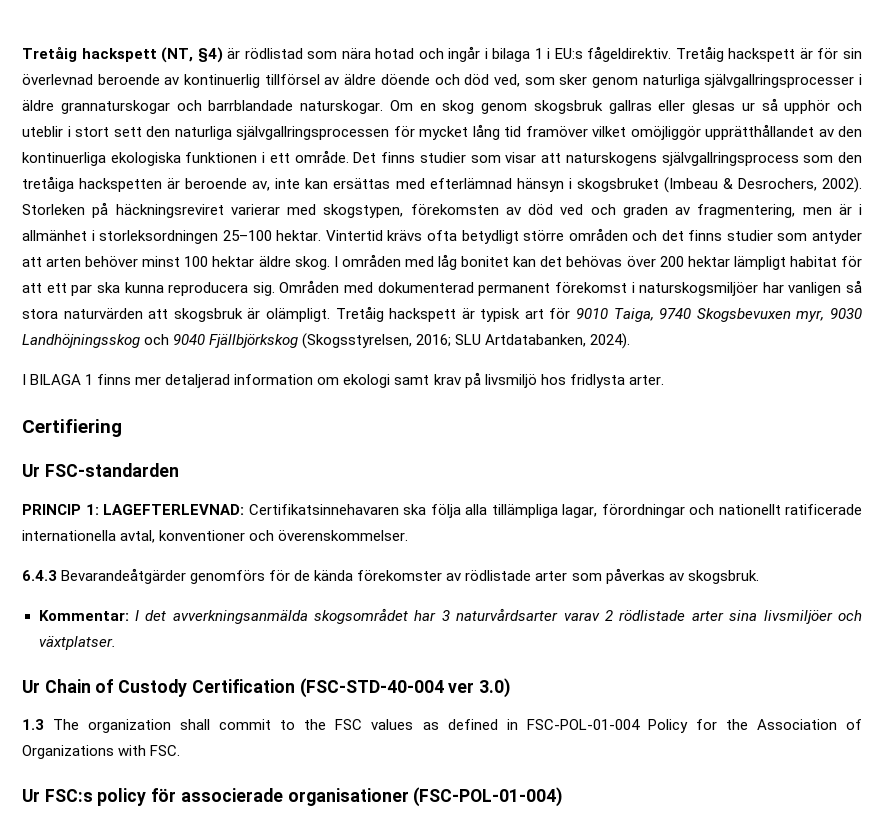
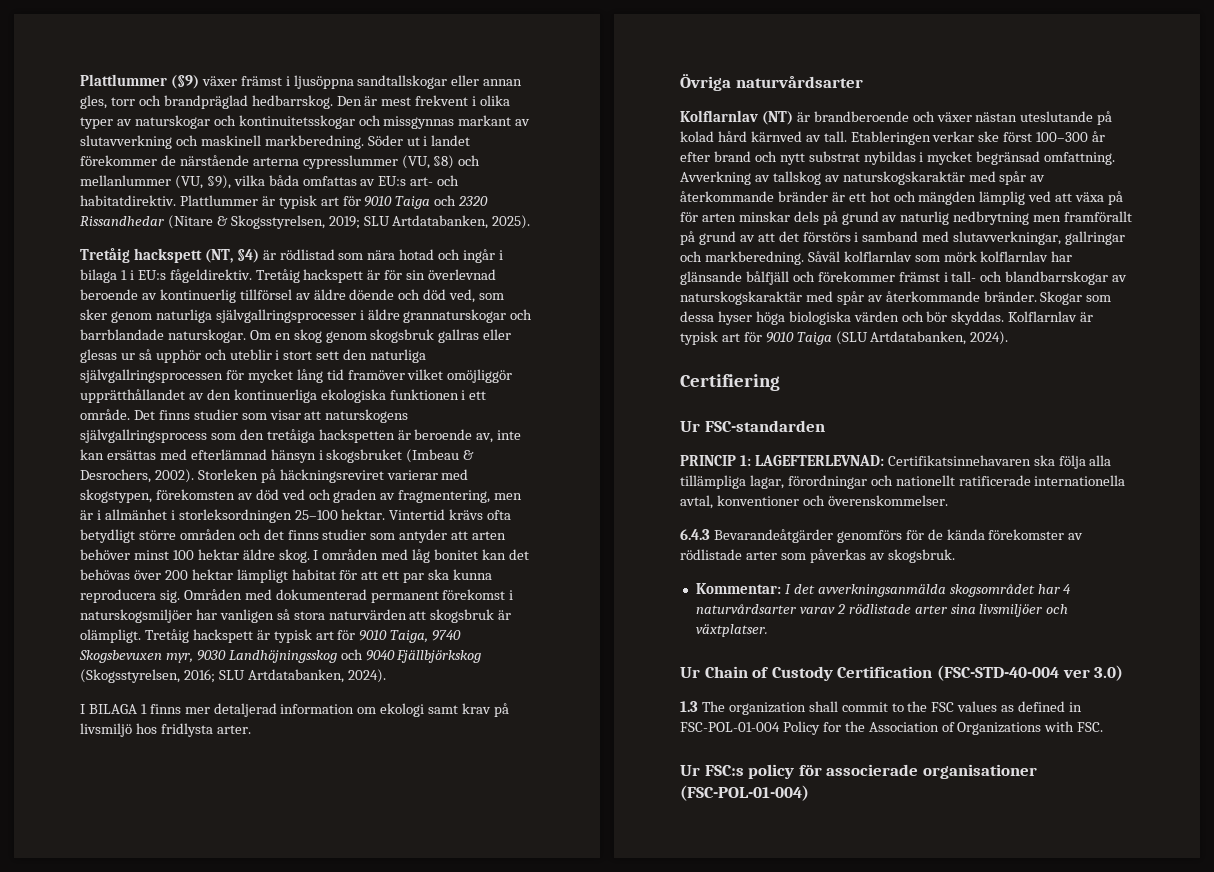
+ Plattlummer (§9) växer främst i ljusöppna sandtallskogar eller annan gles, torr och brandpräglad hedbarrskog. Den är mest frekvent i olika typer av naturskogar och kontinuitetsskogar och missgynnas markant av slutavverkning och maskinell markberedning. Söder ut i landet förekommer de närstående arterna cypresslummer (VU, §8) och mellanlummer (VU, §9), vilka båda omfattas av EU:s art- och habitatdirektiv. Plattlummer är typisk art för 9010 Taiga och 2320 Rissandhedar (Nitare & Skogsstyrelsen, 2019; SLU Artdatabanken, 2025).
+ Övriga naturvårdsarter
+ Kolflarnlav (NT) är brandberoende och växer nästan uteslutande på kolad hård kärnved av tall. Etableringen verkar ske först 100–300 år efter brand och nytt substrat nybildas i mycket begränsad omfattning. Avverkning av tallskog av naturskogskaraktär med spår av återkommande bränder är ett hot och mängden lämplig ved att växa på för arten minskar dels på grund av naturlig nedbrytning men framförallt på grund av att det förstörs i samband med slutavverkningar, gallringar och markberedning. Såväl kolflarnlav som mörk kolflarnlav har glänsande bålfjäll och förekommer främst i tall- och blandbarrskogar av naturskogskaraktär med spår av återkommande bränder. Skogar som dessa hyser höga biologiska värden och bör skyddas. Kolflarnlav är typisk art för 9010 Taiga (SLU Artdatabanken, 2024).
- Kommentar: I det avverkningsanmälda skogsområdet har 3 naturvårdsarter varav 2 rödlistade arter sina livsmiljöer och växtplatser.
+ Kommentar: I det avverkningsanmälda skogsområdet har 4 naturvårdsarter varav 2 rödlistade arter sina livsmiljöer och växtplatser.

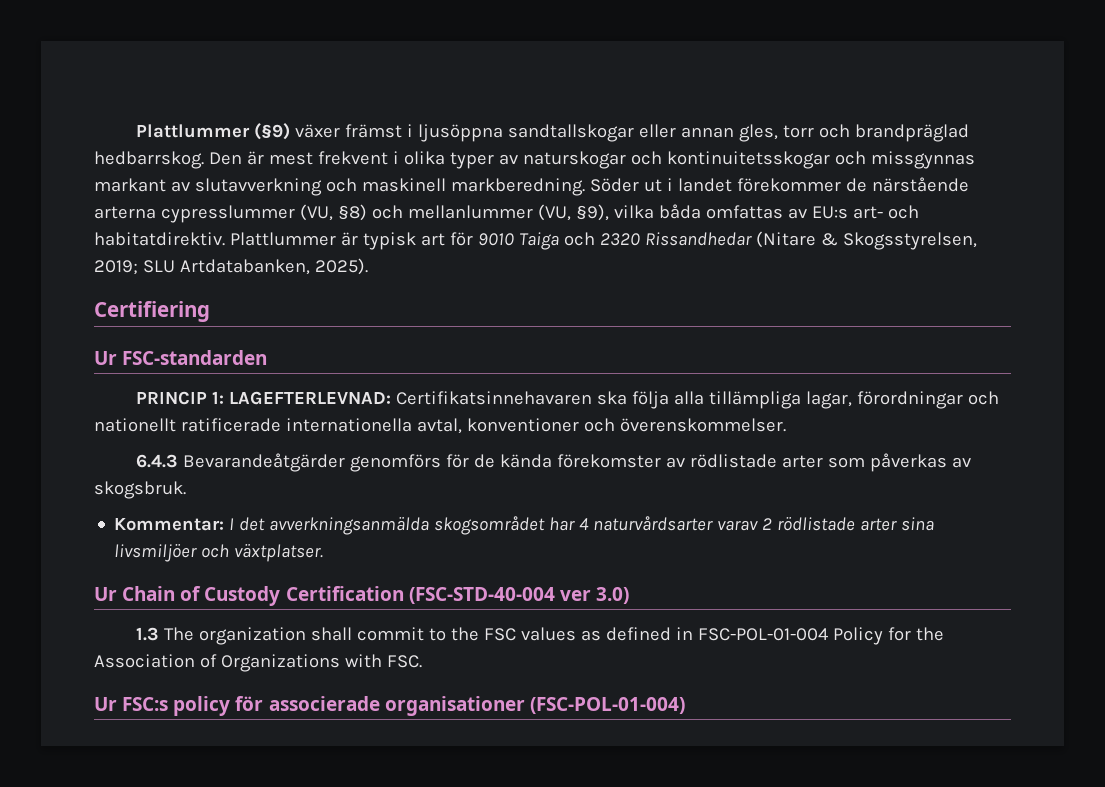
- Tretåig hackspett (NT, §4) är rödlistad som nära hotad och ingår i bilaga 1 i EU:s fågeldirektiv. Tretåig hackspett är för sin överlevnad beroende av kontinuerlig tillförsel av äldre döende och död ved, som sker genom naturliga självgallringsprocesser i äldre grannaturskogar och barrblandade naturskogar. Om en skog genom skogsbruk gallras eller glesas ur så upphör och uteblir i stort sett den naturliga självgallringsprocessen för mycket lång tid framöver vilket omöjliggör upprätthållandet av den kontinuerliga ekologiska funktionen i ett område. Det finns studier som visar att naturskogens självgallringsprocess som den tretåiga hackspetten är beroende av, inte kan ersättas med efterlämnad hänsyn i skogsbruket (Imbeau & Desrochers, 2002). Storleken på häckningsreviret varierar med skogstypen, förekomsten av död ved och graden av fragmentering, men är i allmänhet i storleksordningen 25–100 hektar. Vintertid krävs ofta betydligt större områden och det finns studier som antyder att arten behöver minst 100 hektar äldre skog. I områden med låg bonitet kan det behövas över 200 hektar lämpligt habitat för att ett par ska kunna reproducera sig. Områden med dokumenterad permanent förekomst i naturskogsmiljöer har vanligen så stora naturvärden att skogsbruk är olämpligt. Tretåig hackspett är typisk art för 9010 Taiga, 9740 Skogsbevuxen myr, 9030 Landhöjningsskog och 9040 Fjällbjörkskog (Skogsstyrelsen, 2016; SLU Artdatabanken, 2024).
- I BILAGA 1 finns mer detaljerad information om ekologi samt krav på livsmiljö hos fridlysta arter.
- Övriga naturvårdsarter
- Kolflarnlav (NT) är brandberoende och växer nästan uteslutande på kolad hård kärnved av tall. Etableringen verkar ske först 100–300 år efter brand och nytt substrat nybildas i mycket begränsad omfattning. Avverkning av tallskog av naturskogskaraktär med spår av återkommande bränder är ett hot och mängden lämplig ved att växa på för arten minskar dels på grund av naturlig nedbrytning men framförallt på grund av att det förstörs i samband med slutavverkningar, gallringar och markberedning. Såväl kolflarnlav som mörk kolflarnlav har glänsande bålfjäll och förekommer främst i tall- och blandbarrskogar av naturskogskaraktär med spår av återkommande bränder. Skogar som dessa hyser höga biologiska värden och bör skyddas. Kolflarnlav är typisk art för 9010 Taiga (SLU Artdatabanken, 2024).

